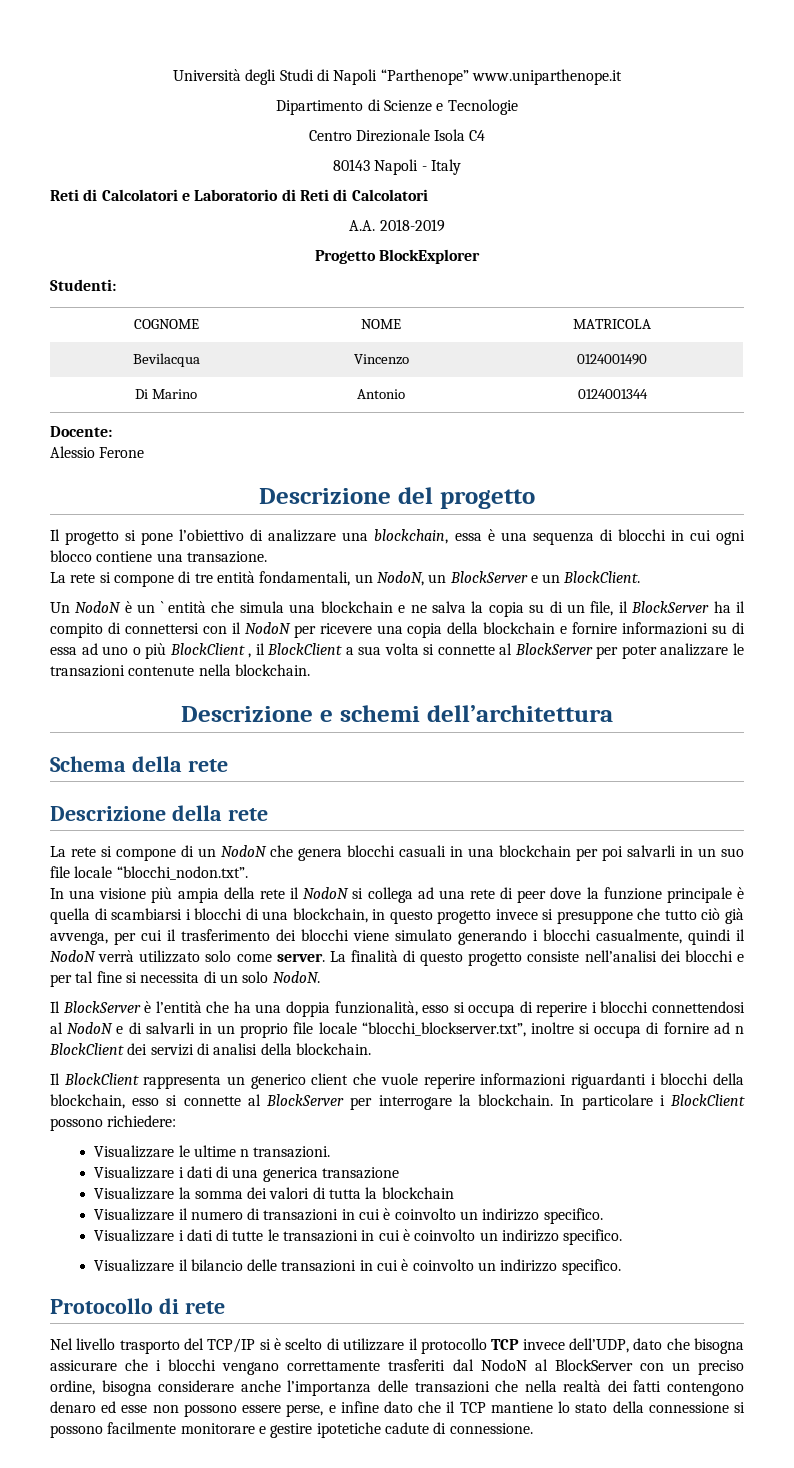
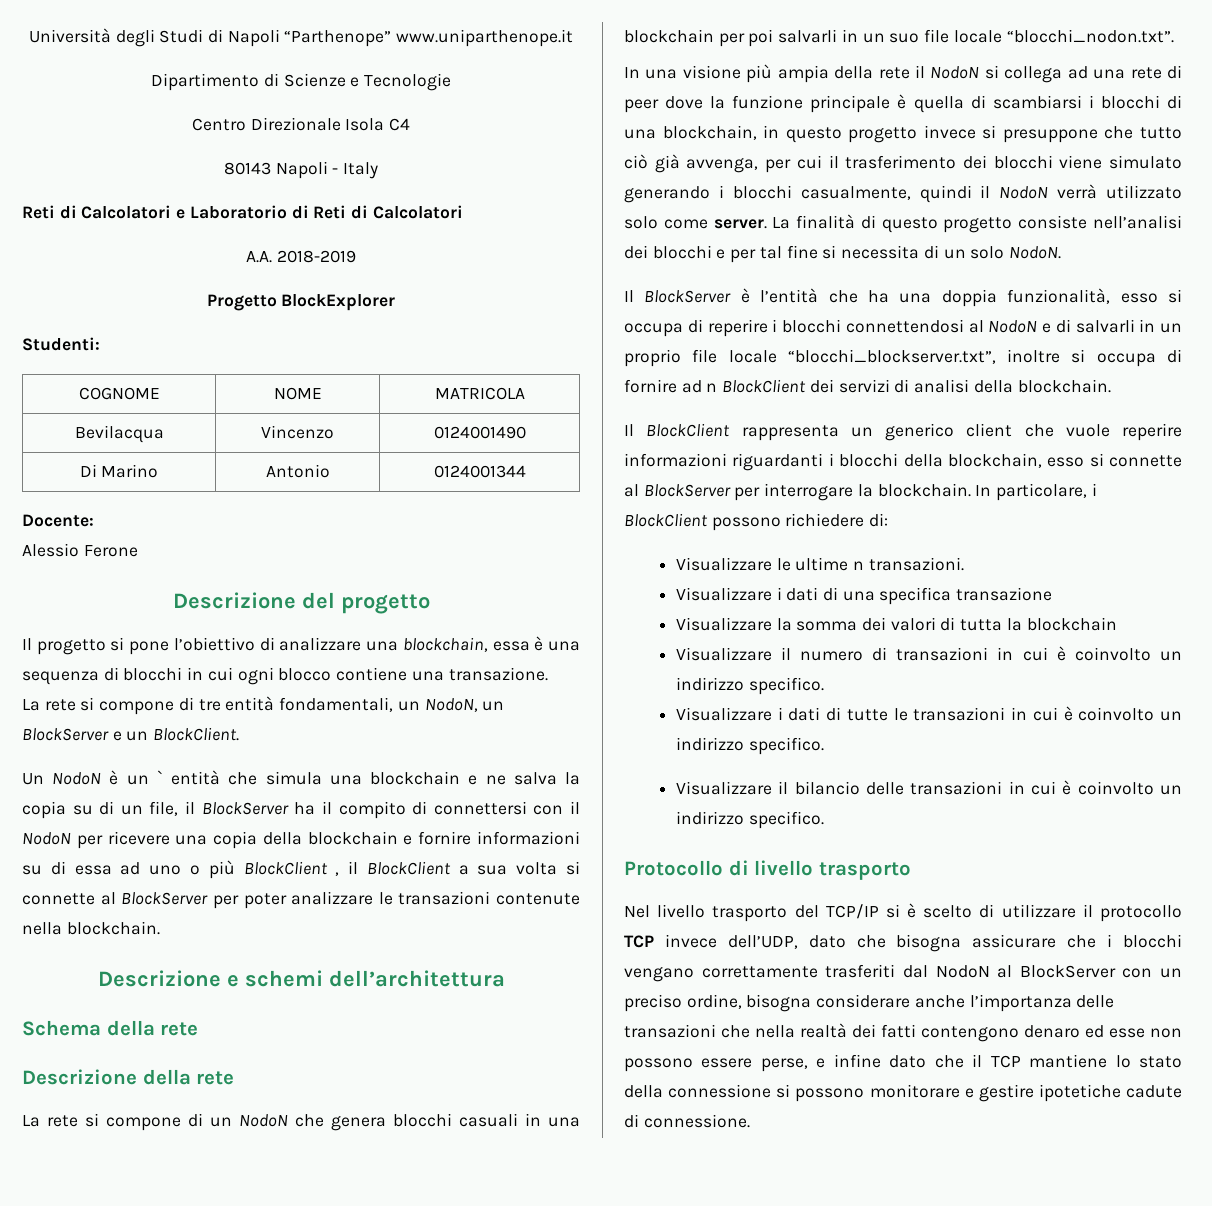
- In particolare i BlockClient possono richiedere:
+ In particolare, i BlockClient possono richiedere di:
- Visualizzare i dati di una generica transazione
+ Visualizzare i dati di una specifica transazione
- Protocollo di rete
+ Protocollo di livello trasporto
- Nel livello trasporto del TCP/IP si è scelto di utilizzare il protocollo TCP invece dell’UDP, dato che bisogna assicurare che i blocchi vengano correttamente trasferiti dal NodoN al BlockServer con un preciso ordine, bisogna considerare anche l’importanza delle transazioni che nella realtà dei fatti contengono denaro ed esse non possono essere perse, e infine dato che il TCP mantiene lo stato della connessione si possono facilmente monitorare e gestire ipotetiche cadute di connessione.
+ Nel livello trasporto del TCP/IP si è scelto di utilizzare il protocollo TCP invece dell’UDP, dato che bisogna assicurare che i blocchi vengano correttamente trasferiti dal NodoN al BlockServer con un preciso ordine, bisogna considerare anche l’importanza delle transazioni che nella realtà dei fatti contengono denaro ed esse non possono essere perse, e infine dato che il TCP mantiene lo stato della connessione si possono monitorare e gestire ipotetiche cadute di connessione.

